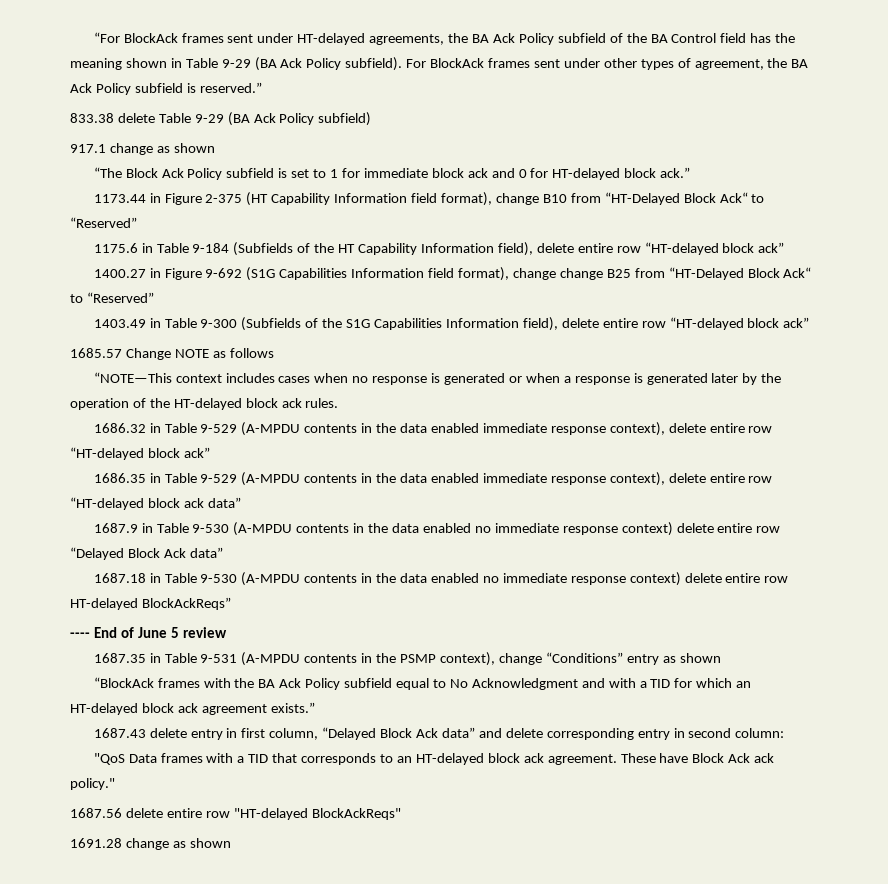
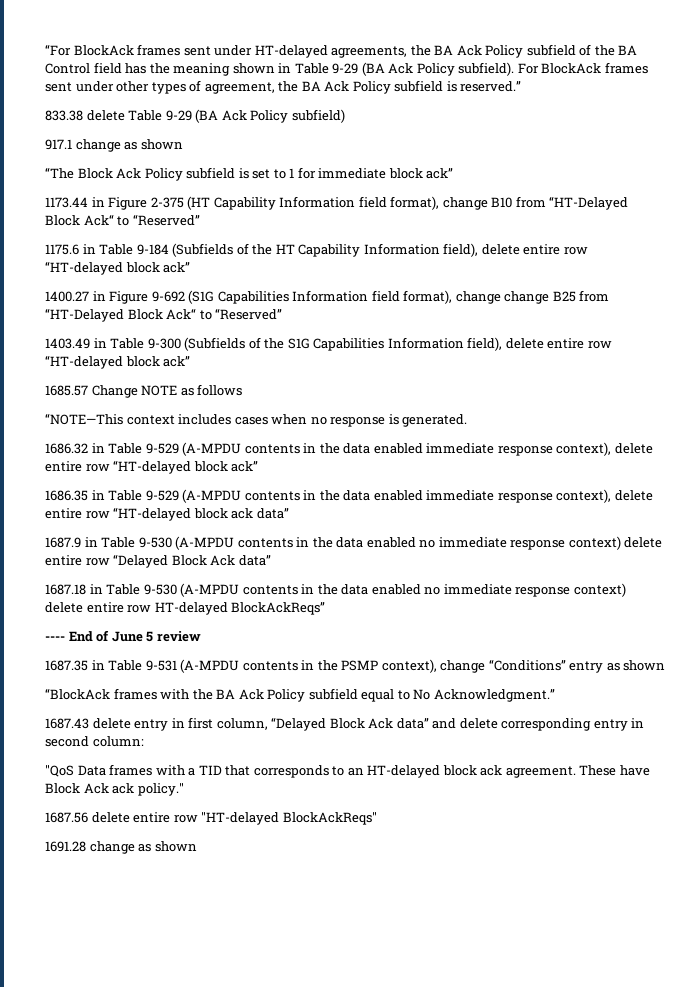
- “The Block Ack Policy subfield is set to 1 for immediate block ack and 0 for HT-delayed block ack.”
+ “The Block Ack Policy subfield is set to 1 for immediate block ack”
- “NOTE—This context includes cases when no response is generated or when a response is generated later by the operation of the HT-delayed block ack rules.
+ “NOTE—This context includes cases when no response is generated.
- “BlockAck frames with the BA Ack Policy subfield equal to No Acknowledgment and with a TID for which an HT-delayed block ack agreement exists.”
+ “BlockAck frames with the BA Ack Policy subfield equal to No Acknowledgment.”

